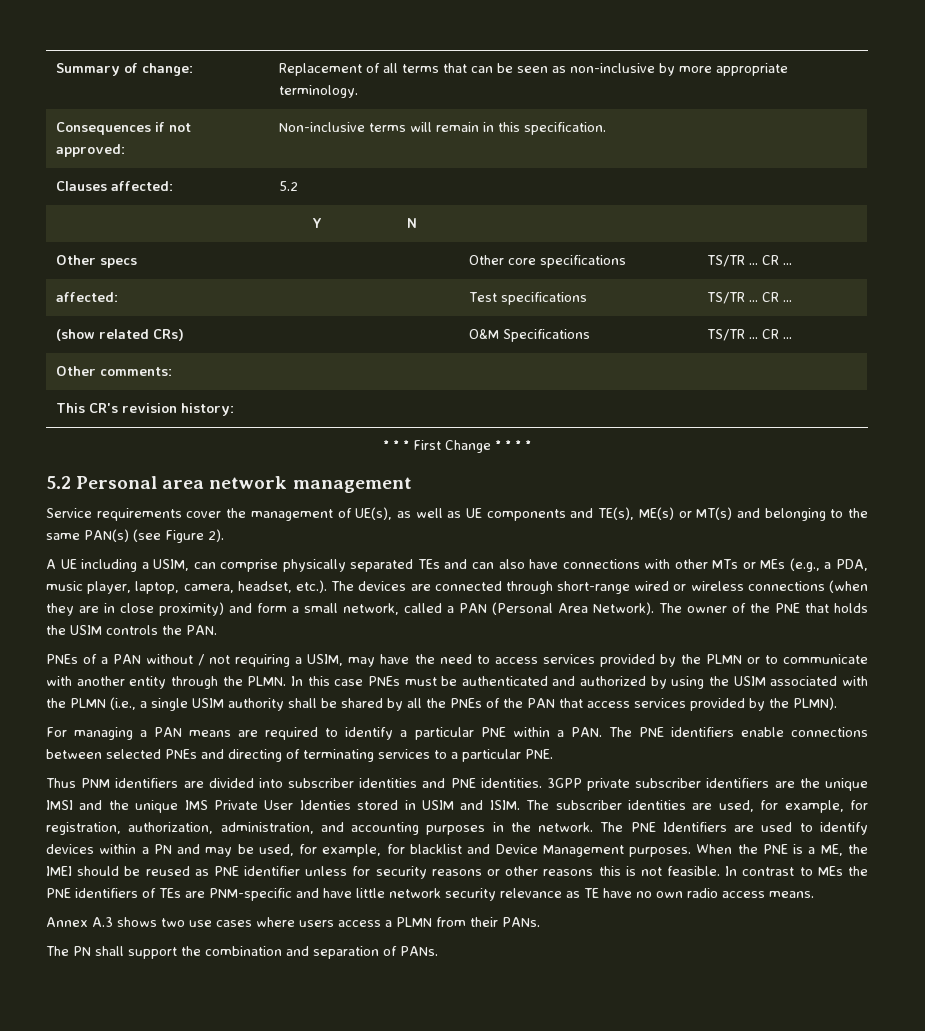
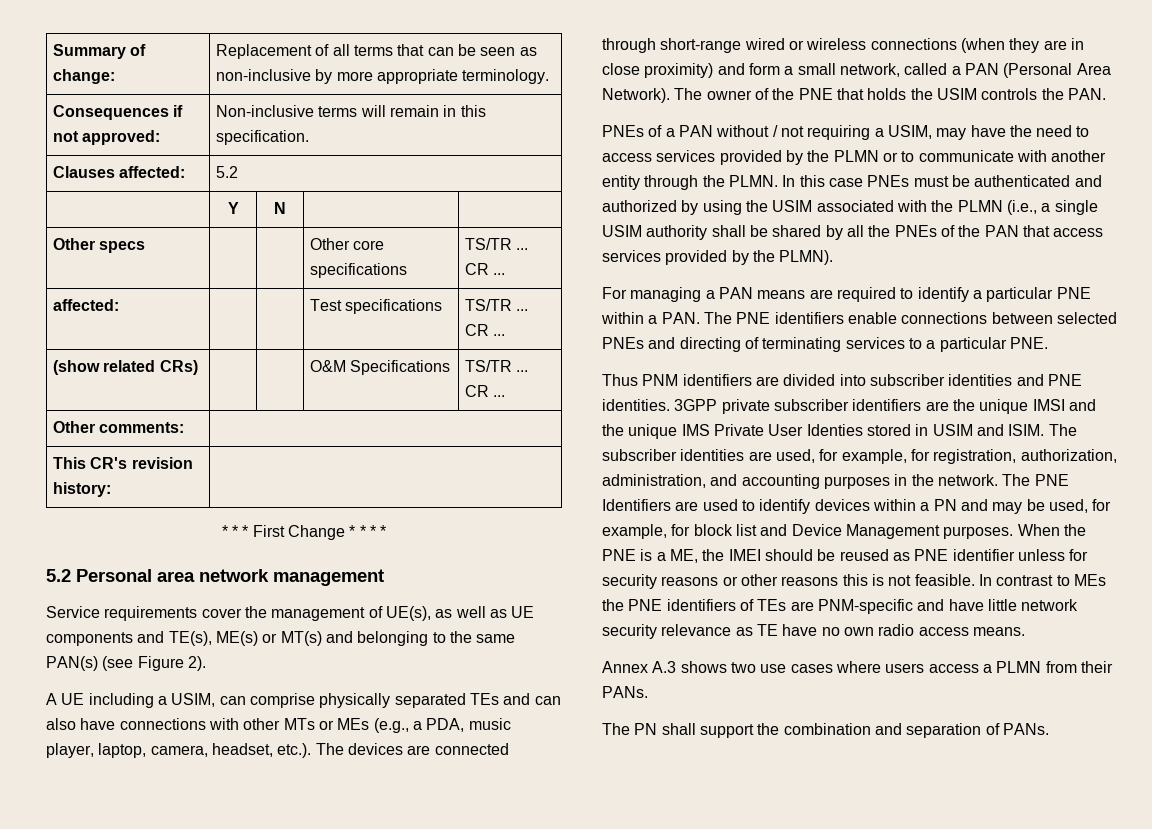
- The PNE Identifiers are used to identify devices within a PN and may be used, for example, for blacklist and Device Management purposes.
+ The PNE Identifiers are used to identify devices within a PN and may be used, for example, for block list and Device Management purposes.

